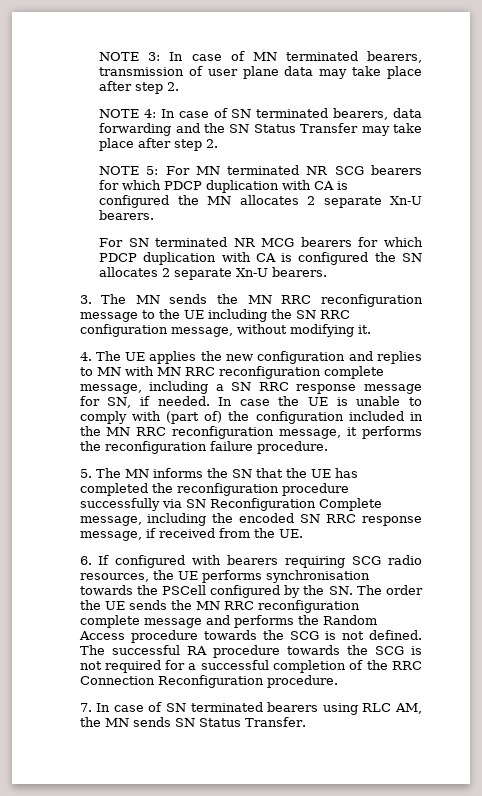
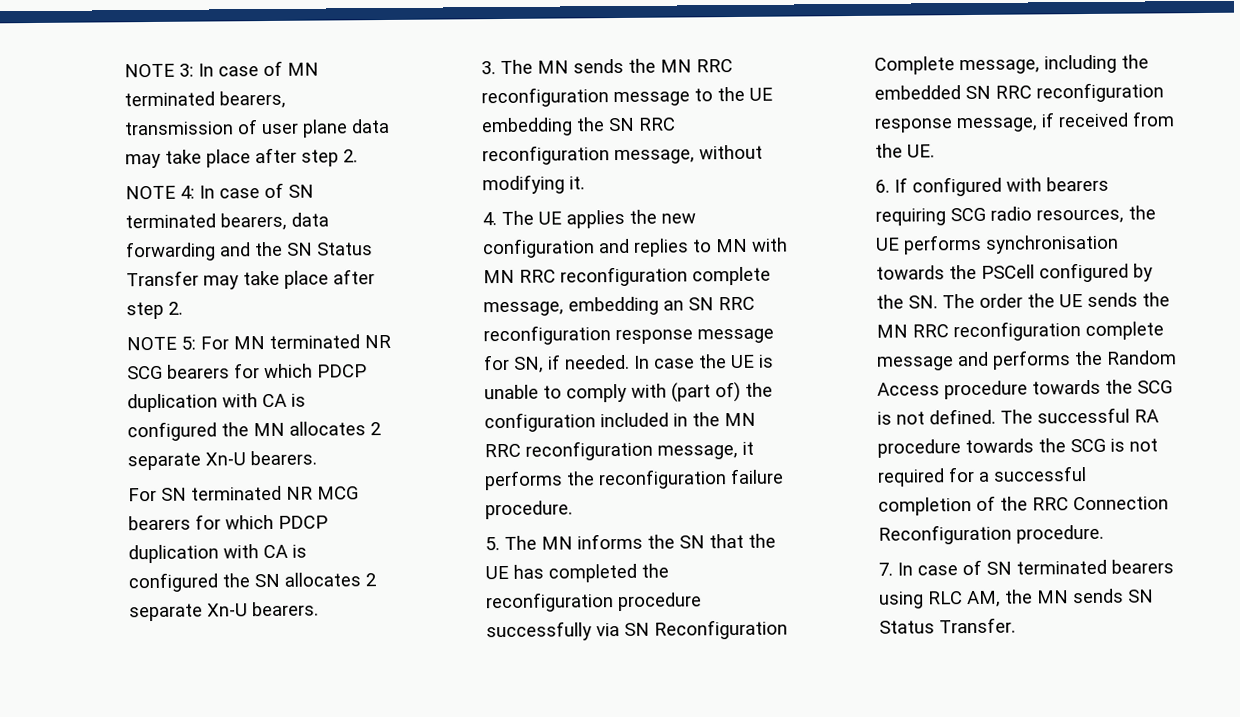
- 3. The MN sends the MN RRC reconfiguration message to the UE including the SN RRC configuration message, without modifying it.
+ 3. The MN sends the MN RRC reconfiguration message to the UE embedding the SN RRC reconfiguration message, without modifying it.
- 4. The UE applies the new configuration and replies to MN with MN RRC reconfiguration complete message, including a SN RRC response message for SN, if needed.
+ 4. The UE applies the new configuration and replies to MN with MN RRC reconfiguration complete message, embedding an SN RRC reconfiguration response message for SN, if needed.
- 5. The MN informs the SN that the UE has completed the reconfiguration procedure successfully via SN Reconfiguration Complete message, including the encoded SN RRC response message, if received from the UE.
+ 5. The MN informs the SN that the UE has completed the reconfiguration procedure successfully via SN Reconfiguration Complete message, including the embedded SN RRC reconfiguration response message, if received from the UE.

